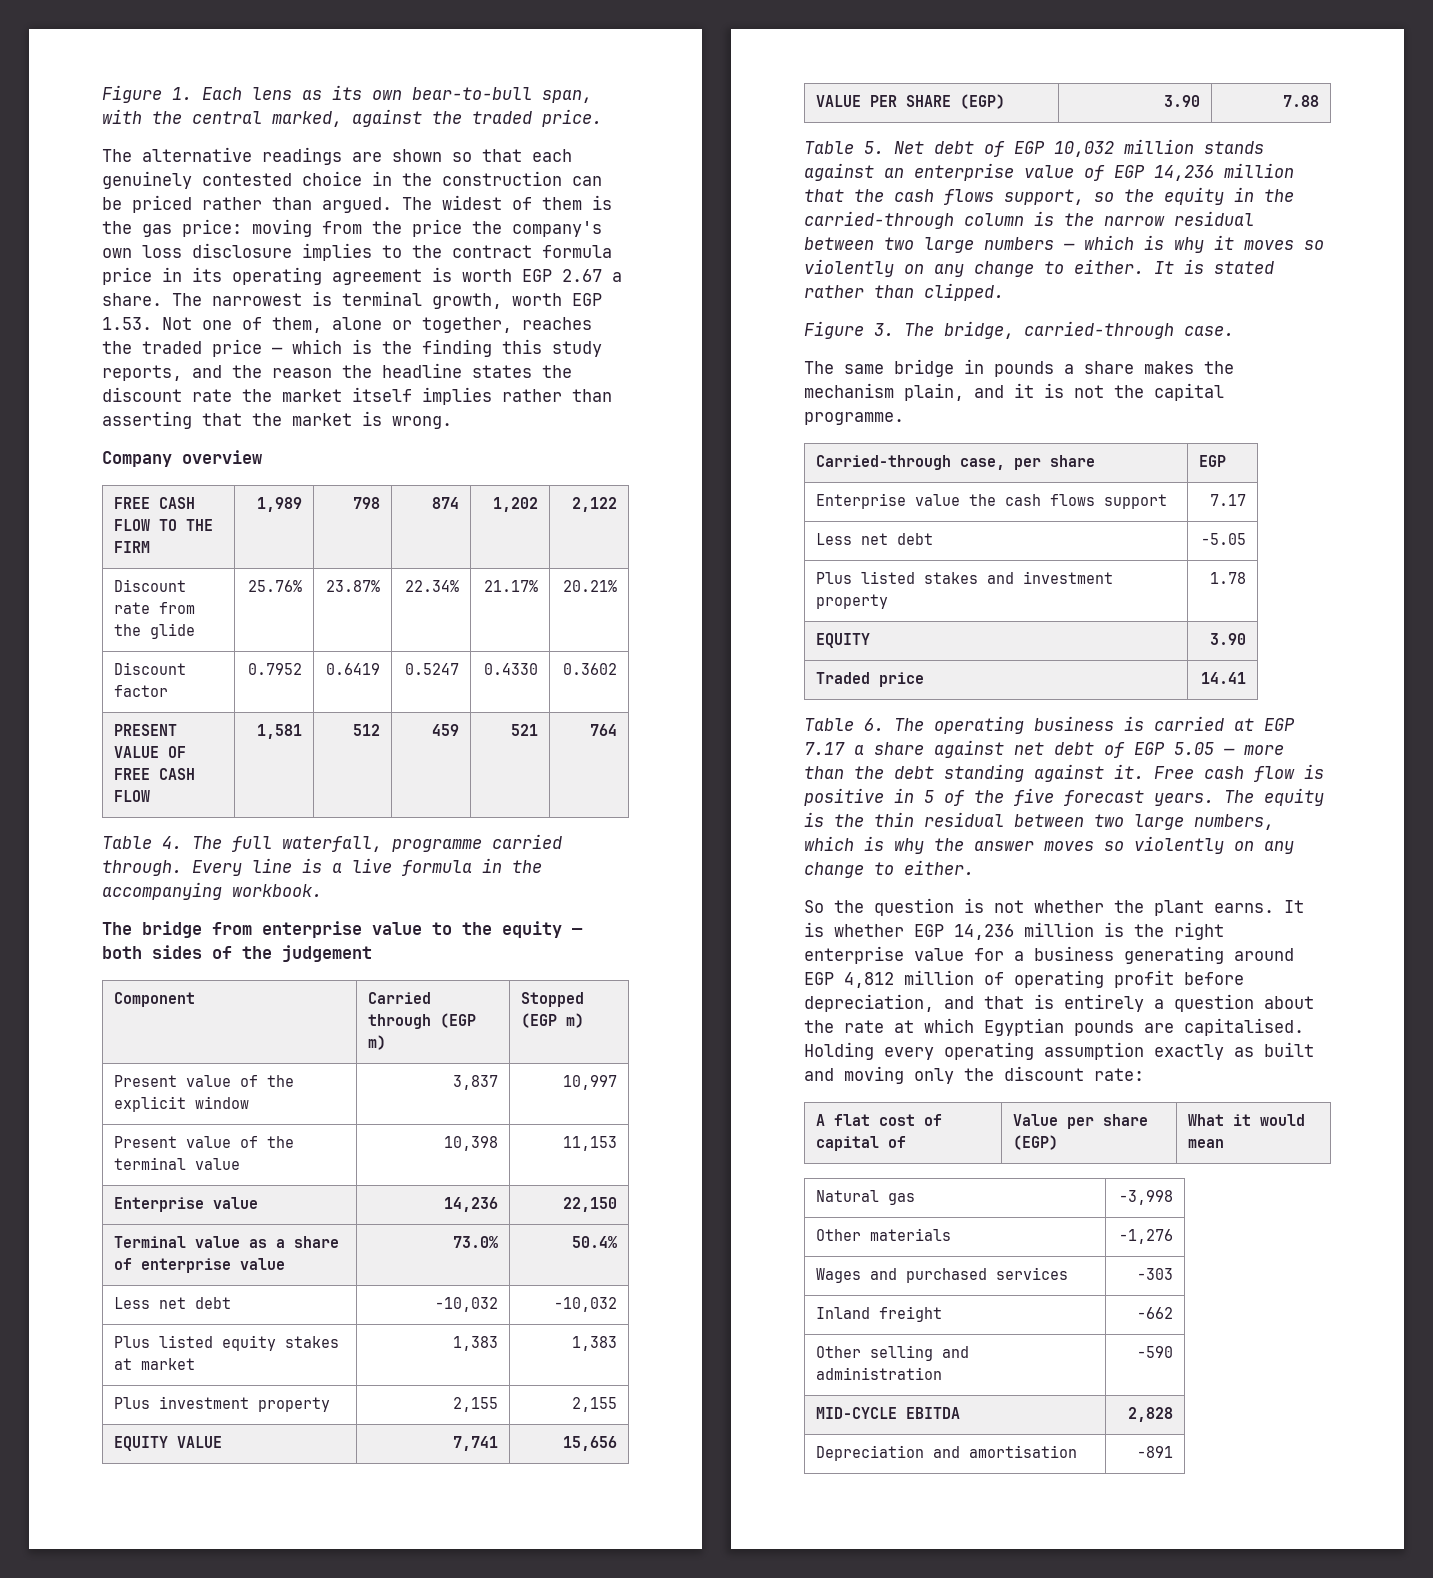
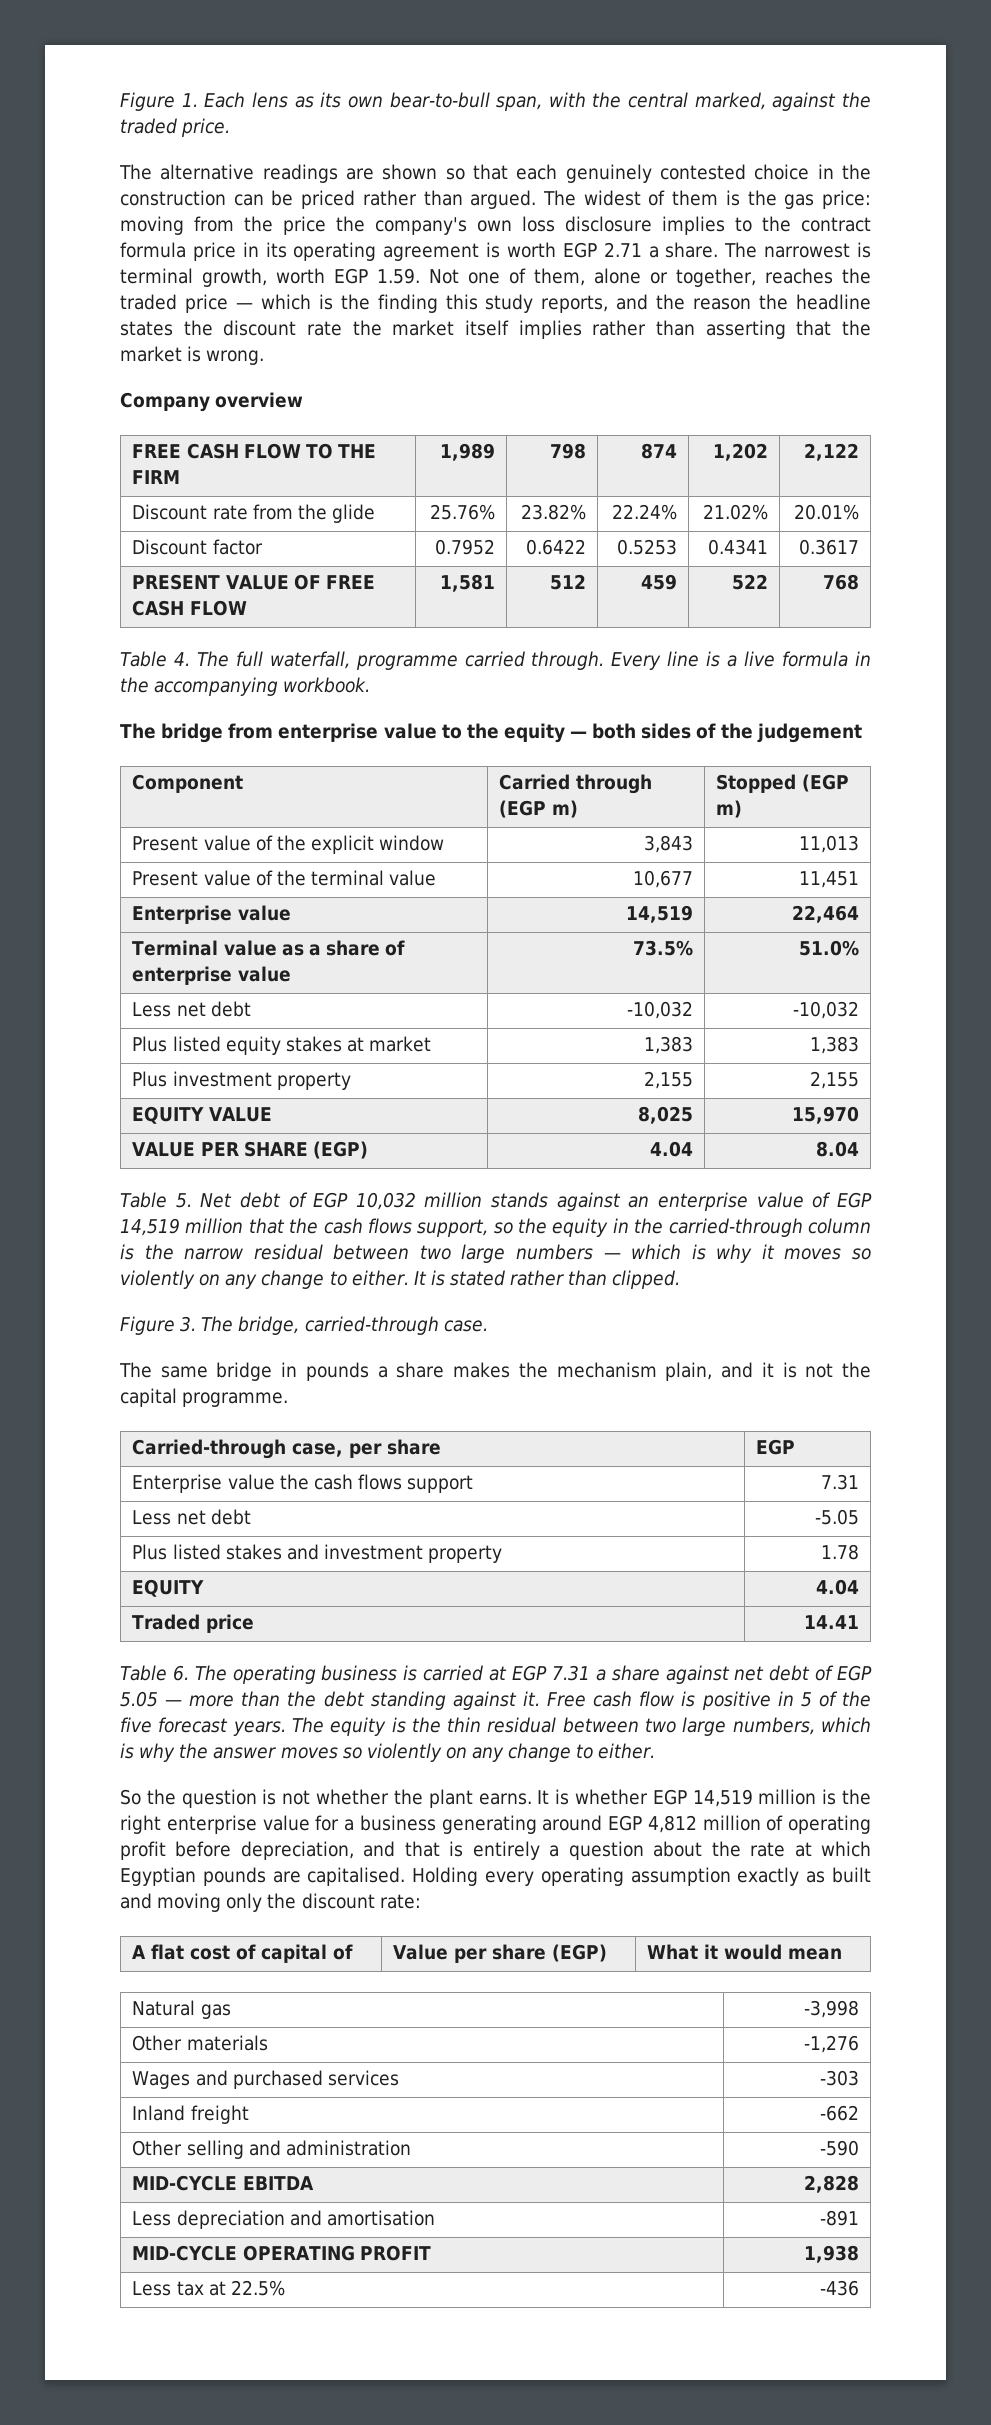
- The widest of them is the gas price: moving from the price the company's own loss disclosure implies to the contract formula price in its operating agreement is worth EGP 2.67 a share.
+ The widest of them is the gas price: moving from the price the company's own loss disclosure implies to the contract formula price in its operating agreement is worth EGP 2.71 a share.
- The narrowest is terminal growth, worth EGP 1.53. Not one of them, alone or together, reaches the traded price — which is the finding this study reports, and the reason the headline states the discount rate the market itself implies rather than asserting that the market is wrong.
+ The narrowest is terminal growth, worth EGP 1.59. Not one of them, alone or together, reaches the traded price — which is the finding this study reports, and the reason the headline states the discount rate the market itself implies rather than asserting that the market is wrong.
- Discount rate from the glide | 25.76% | 23.87% | 22.34% | 21.17% | 20.21%
+ Discount rate from the glide | 25.76% | 23.82% | 22.24% | 21.02% | 20.01%
- Discount factor | 0.7952 | 0.6419 | 0.5247 | 0.4330 | 0.3602
+ Discount factor | 0.7952 | 0.6422 | 0.5253 | 0.4341 | 0.3617
- PRESENT VALUE OF FREE CASH FLOW | 1,581 | 512 | 459 | 521 | 764
+ PRESENT VALUE OF FREE CASH FLOW | 1,581 | 512 | 459 | 522 | 768
- Present value of the explicit window | 3,837 | 10,997
+ Present value of the explicit window | 3,843 | 11,013
- Present value of the terminal value | 10,398 | 11,153
+ Present value of the terminal value | 10,677 | 11,451
- Enterprise value | 14,236 | 22,150
+ Enterprise value | 14,519 | 22,464
- Terminal value as a share of enterprise value | 73.0% | 50.4%
+ Terminal value as a share of enterprise value | 73.5% | 51.0%
- EQUITY VALUE | 7,741 | 15,656
+ EQUITY VALUE | 8,025 | 15,970
- VALUE PER SHARE (EGP) | 3.90 | 7.88
+ VALUE PER SHARE (EGP) | 4.04 | 8.04
- Table 5. Net debt of EGP 10,032 million stands against an enterprise value of EGP 14,236 million that the cash flows support, so the equity in the carried-through column is the narrow residual between two large numbers — which is why it moves so violently on any change to either.
+ Table 5. Net debt of EGP 10,032 million stands against an enterprise value of EGP 14,519 million that the cash flows support, so the equity in the carried-through column is the narrow residual between two large numbers — which is why it moves so violently on any change to either.
- Enterprise value the cash flows support | 7.17
+ Enterprise value the cash flows support | 7.31
- EQUITY | 3.90
+ EQUITY | 4.04
- Table 6. The operating business is carried at EGP 7.17 a share against net debt of EGP 5.05 — more than the debt standing against it.
+ Table 6. The operating business is carried at EGP 7.31 a share against net debt of EGP 5.05 — more than the debt standing against it.
- It is whether EGP 14,236 million is the right enterprise value for a business generating around EGP 4,812 million of operating profit before depreciation, and that is entirely a question about the rate at which Egyptian pounds are capitalised.
+ It is whether EGP 14,519 million is the right enterprise value for a business generating around EGP 4,812 million of operating profit before depreciation, and that is entirely a question about the rate at which Egyptian pounds are capitalised.
- Depreciation and amortisation | -891
+ Less depreciation and amortisation | -891
+ MID-CYCLE OPERATING PROFIT | 1,938
+ Less tax at 22.5% | -436

